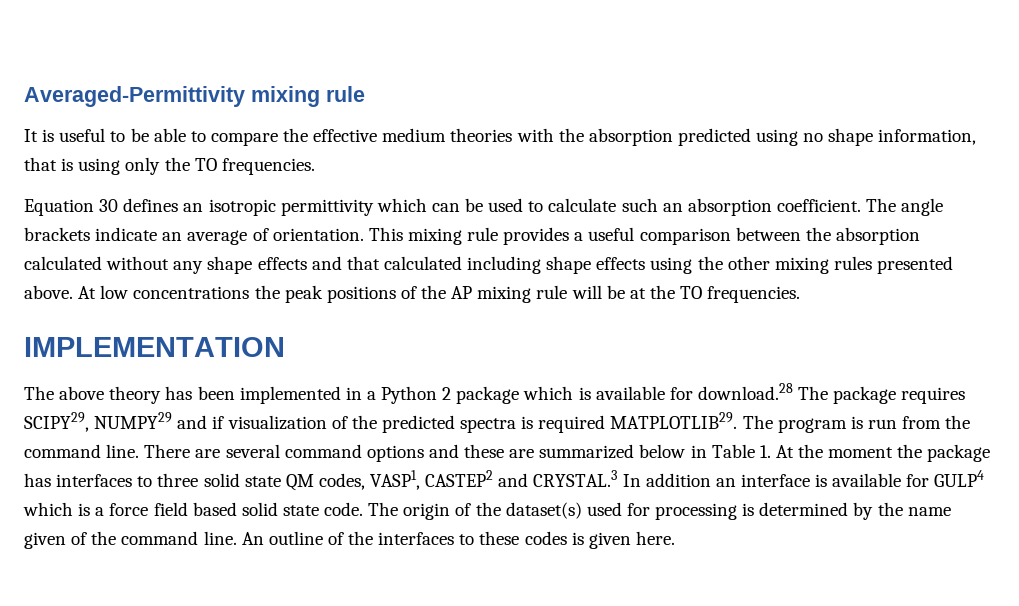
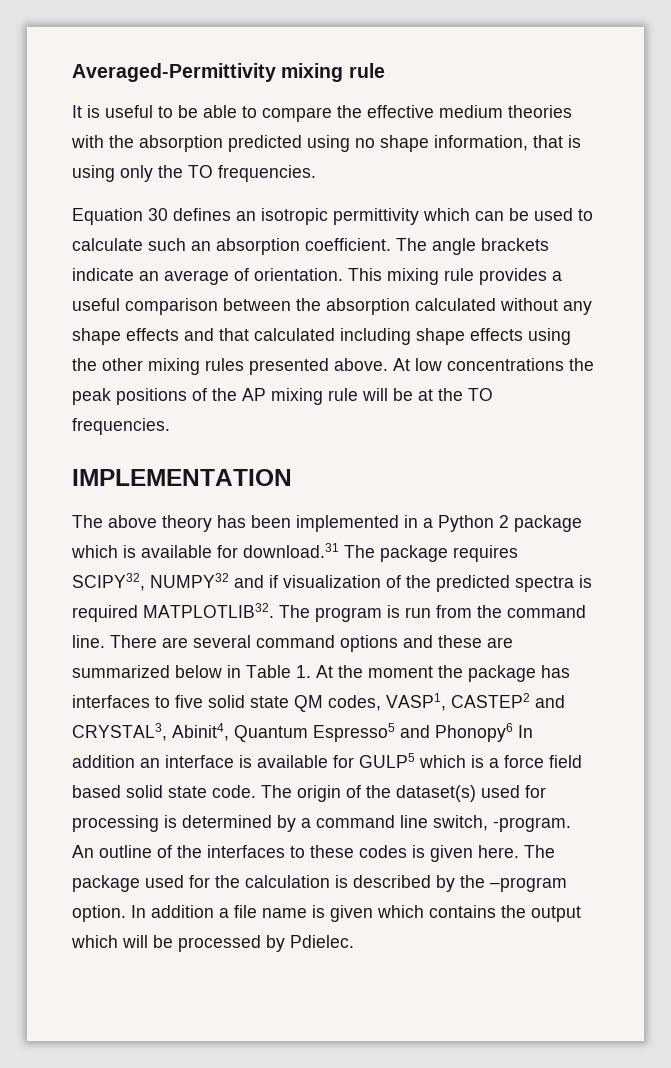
- The above theory has been implemented in a Python 2 package which is available for download.28 The package requires SCIPY29, NUMPY29 and if visualization of the predicted spectra is required MATPLOTLIB29.
+ The above theory has been implemented in a Python 2 package which is available for download.31 The package requires SCIPY32, NUMPY32 and if visualization of the predicted spectra is required MATPLOTLIB32.
- There are several command options and these are summarized below in Table 1. At the moment the package has interfaces to three solid state QM codes, VASP1, CASTEP2 and CRYSTAL.3 In addition an interface is available for GULP4 which is a force field based solid state code.
+ There are several command options and these are summarized below in Table 1. At the moment the package has interfaces to five solid state QM codes, VASP1, CASTEP2 and CRYSTAL3, Abinit4, Quantum Espresso5 and Phonopy6 In addition an interface is available for GULP5 which is a force field based solid state code.
- The origin of the dataset(s) used for processing is determined by the name given of the command line.
+ The origin of the dataset(s) used for processing is determined by a command line switch, -program.
+ The package used for the calculation is described by the –program option. In addition a file name is given which contains the output which will be processed by Pdielec.

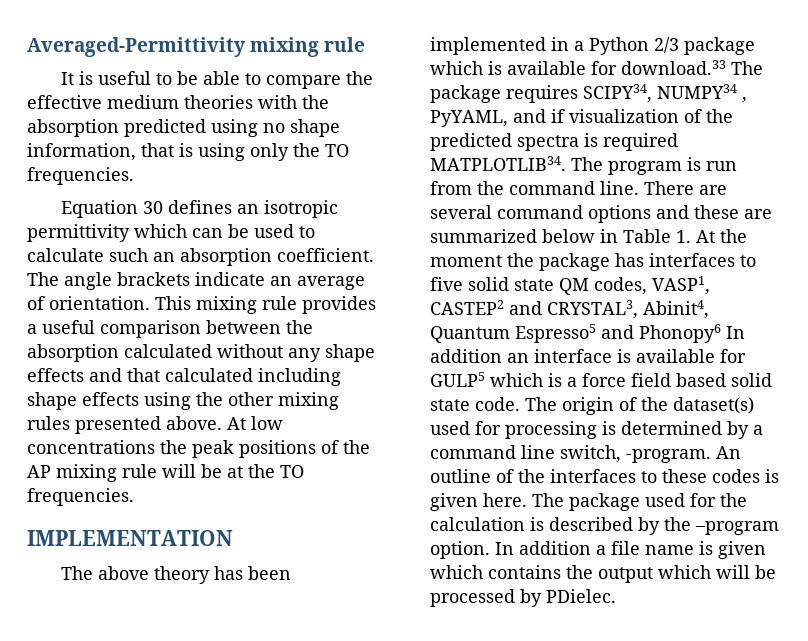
- The above theory has been implemented in a Python 2 package which is available for download.31 The package requires SCIPY32, NUMPY32 and if visualization of the predicted spectra is required MATPLOTLIB32.
+ The above theory has been implemented in a Python 2/3 package which is available for download.33 The package requires SCIPY34, NUMPY34 , PyYAML, and if visualization of the predicted spectra is required MATPLOTLIB34.
- In addition a file name is given which contains the output which will be processed by Pdielec.
+ In addition a file name is given which contains the output which will be processed by PDielec.

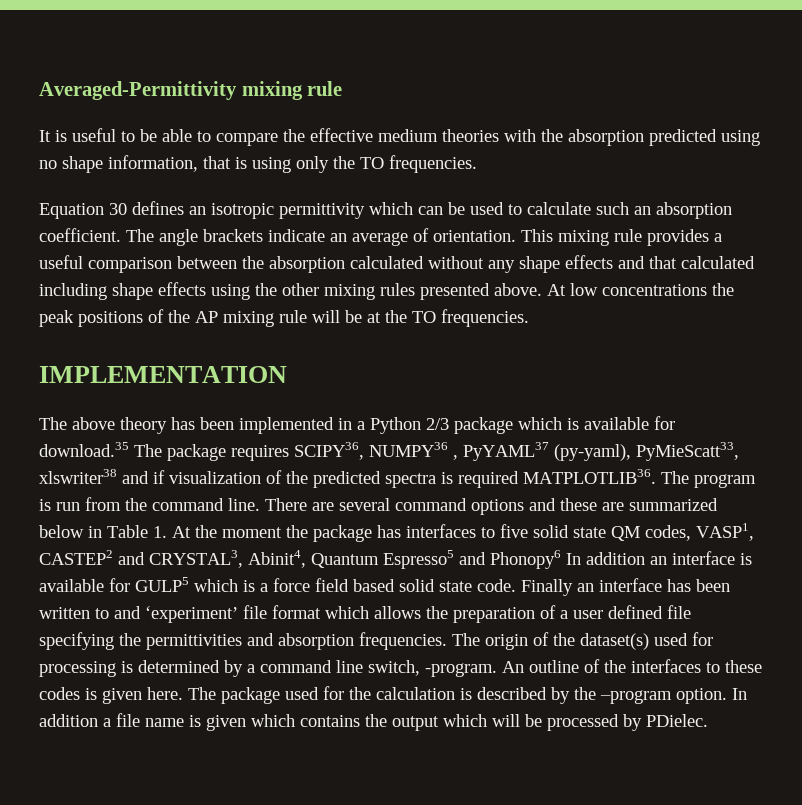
- The above theory has been implemented in a Python 2/3 package which is available for download.33 The package requires SCIPY34, NUMPY34 , PyYAML, and if visualization of the predicted spectra is required MATPLOTLIB34.
+ The above theory has been implemented in a Python 2/3 package which is available for download.35 The package requires SCIPY36, NUMPY36 , PyYAML37 (py-yaml), PyMieScatt33, xlswriter38 and if visualization of the predicted spectra is required MATPLOTLIB36.
+ Finally an interface has been written to and ‘experiment’ file format which allows the preparation of a user defined file specifying the permittivities and absorption frequencies.

